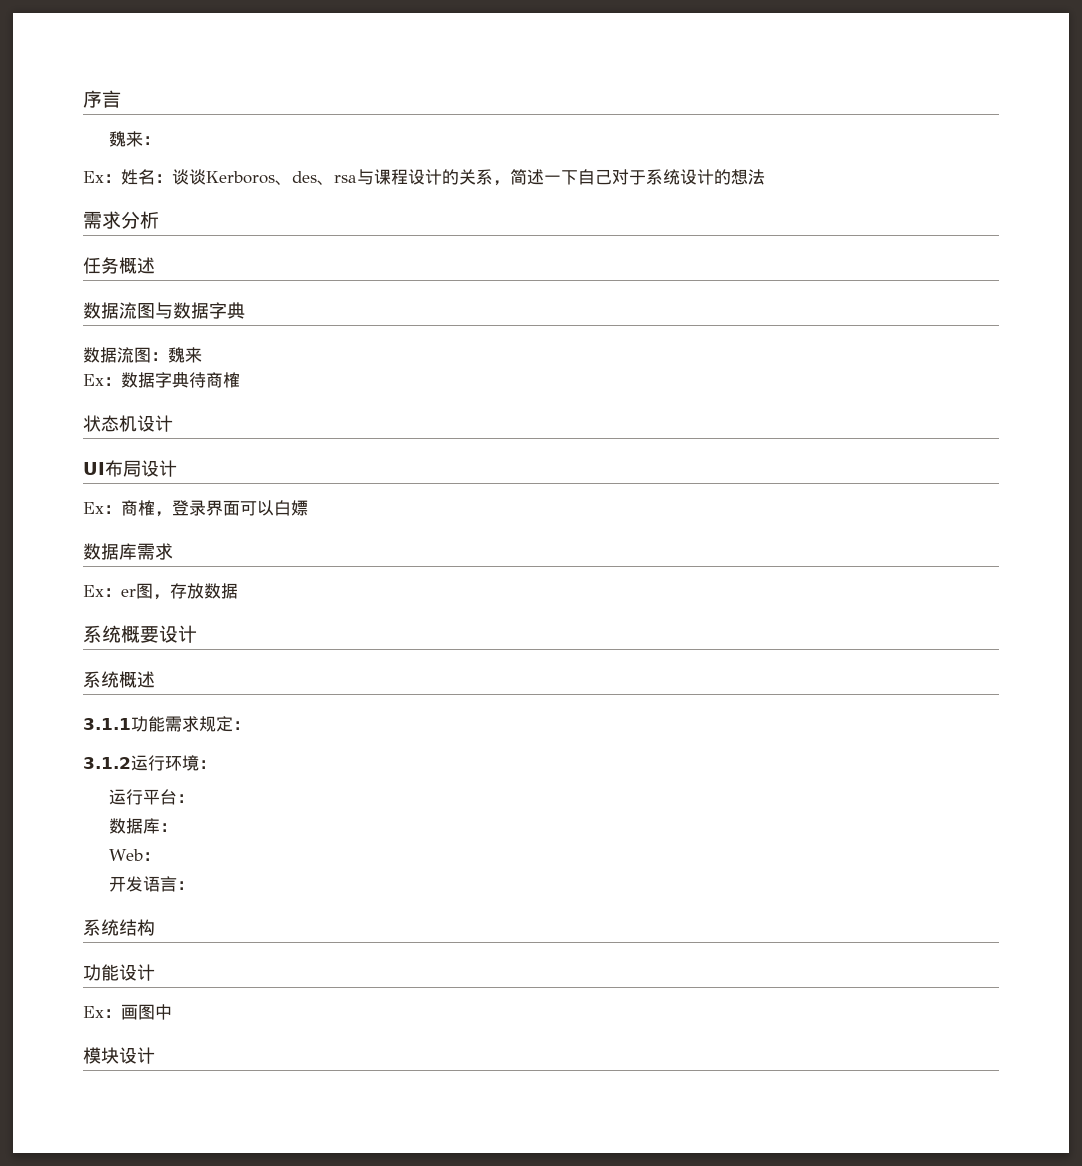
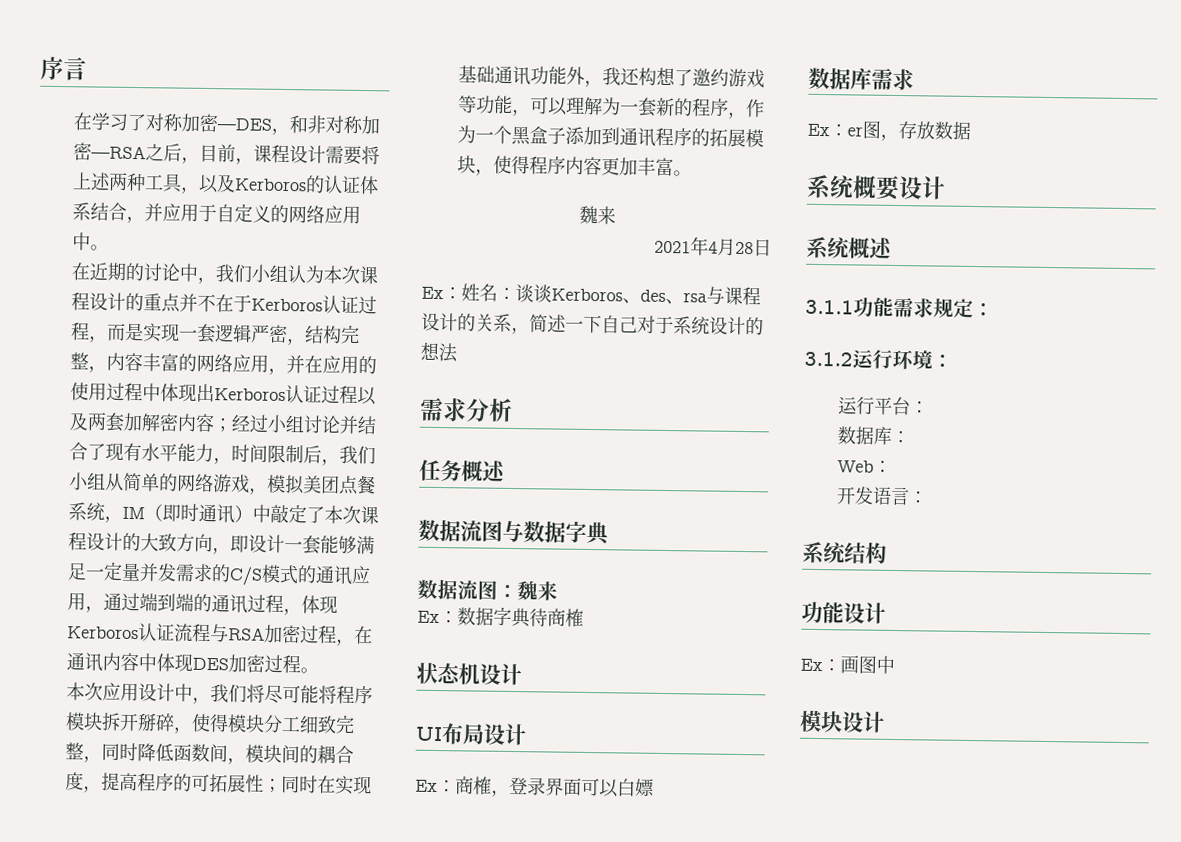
- 魏来：
+ 在学习了对称加密—DES，和非对称加密—RSA之后，目前，课程设计需要将上述两种工具，以及Kerboros的认证体系结合，并应用于自定义的网络应用中。
+ 在近期的讨论中，我们小组认为本次课程设计的重点并不在于Kerboros认证过程，而是实现一套逻辑严密，结构完整，内容丰富的网络应用，并在应用的使用过程中体现出Kerboros认证过程以及两套加解密内容；经过小组讨论并结合了现有水平能力，时间限制后，我们小组从简单的网络游戏，模拟美团点餐系统，IM（即时通讯）中敲定了本次课程设计的大致方向，即设计一套能够满足一定量并发需求的C/S模式的通讯应用，通过端到端的通讯过程，体现Kerboros认证流程与RSA加密过程，在通讯内容中体现DES加密过程。
+ 本次应用设计中，我们将尽可能将程序模块拆开掰碎，使得模块分工细致完整，同时降低函数间，模块间的耦合度，提高程序的可拓展性；同时在实现基础通讯功能外，我还构想了邀约游戏等功能，可以理解为一套新的程序，作为一个黑盒子添加到通讯程序的拓展模块，使得程序内容更加丰富。
+ 魏来
+ 2021年4月28日

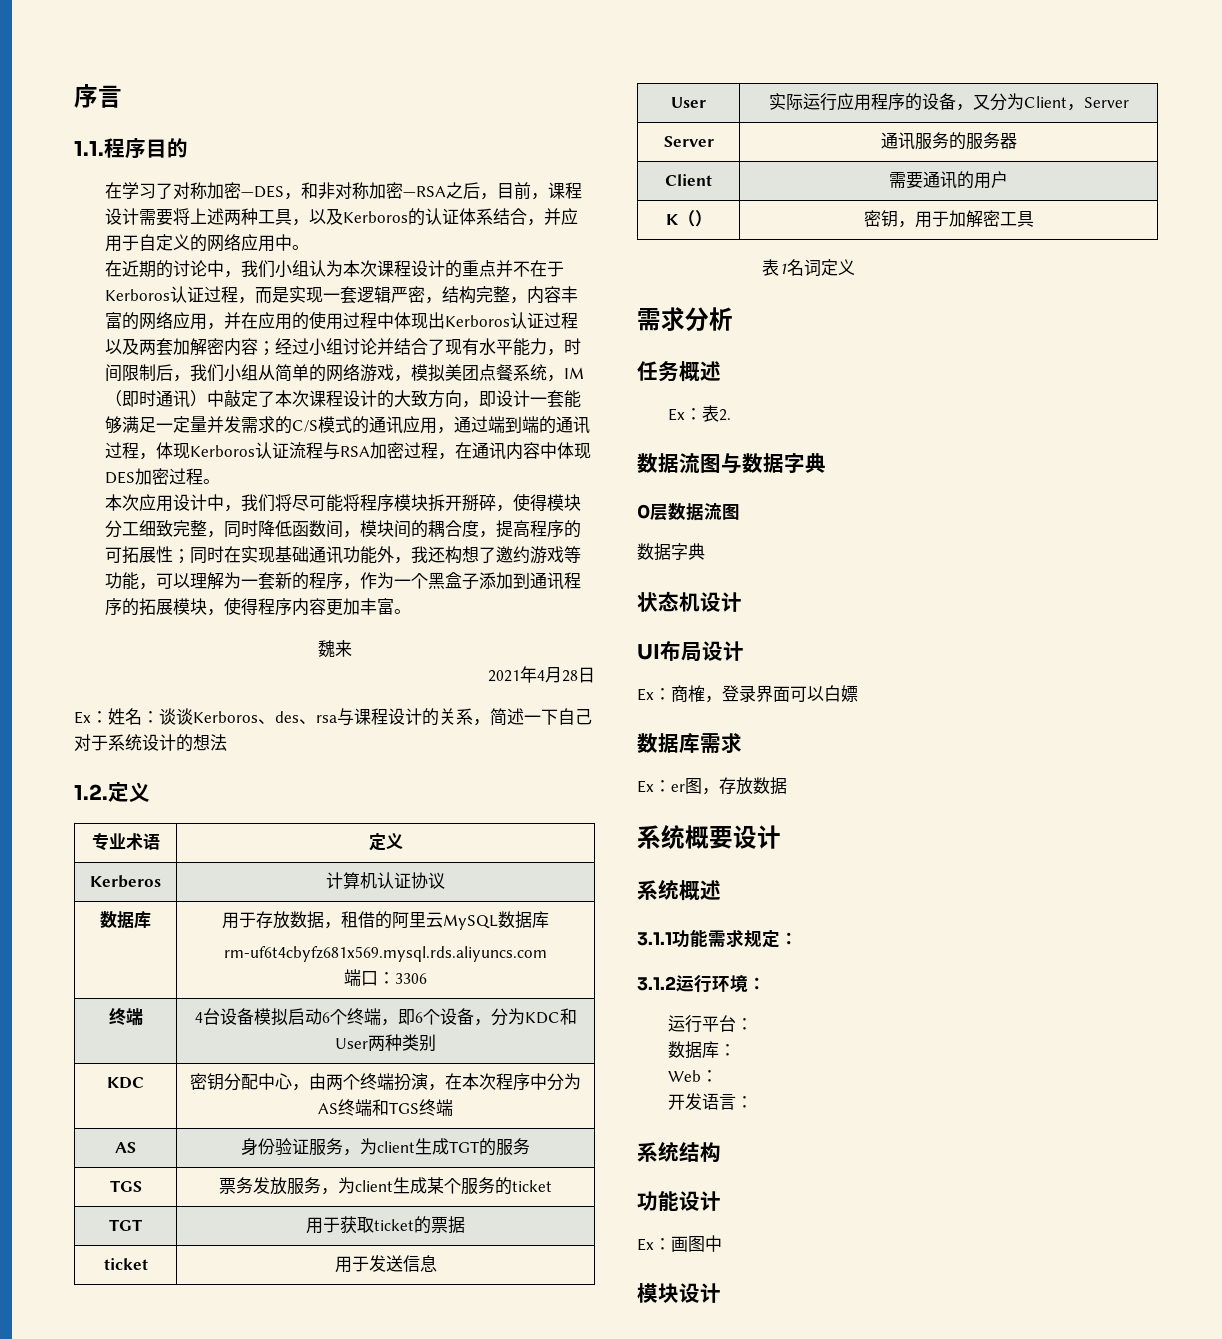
+ 1.1.程序目的
+ 1.2.定义
+ 专业术语 | 定义
+ Kerberos | 计算机认证协议
+ 数据库 | 用于存放数据，租借的阿里云MySQL数据库
+ rm-uf6t4cbyfz681x569.mysql.rds.aliyuncs.com
+ 端口：3306
+ 终端 | 4台设备模拟启动6个终端，即6个设备，分为KDC和User两种类别
+ KDC | 密钥分配中心，由两个终端扮演，在本次程序中分为AS终端和TGS终端
+ AS | 身份验证服务，为client生成TGT的服务
+ TGS | 票务发放服务，为client生成某个服务的ticket
+ TGT | 用于获取ticket的票据
+ ticket | 用于发送信息
+ User | 实际运行应用程序的设备，又分为Client，Server
+ Server | 通讯服务的服务器
+ Client | 需要通讯的用户
+ K（） | 密钥，用于加解密工具
+ 表1名词定义
+ Ex：表2.
- 数据流图：魏来
- Ex：数据字典待商榷
+ 0层数据流图
+ 数据字典

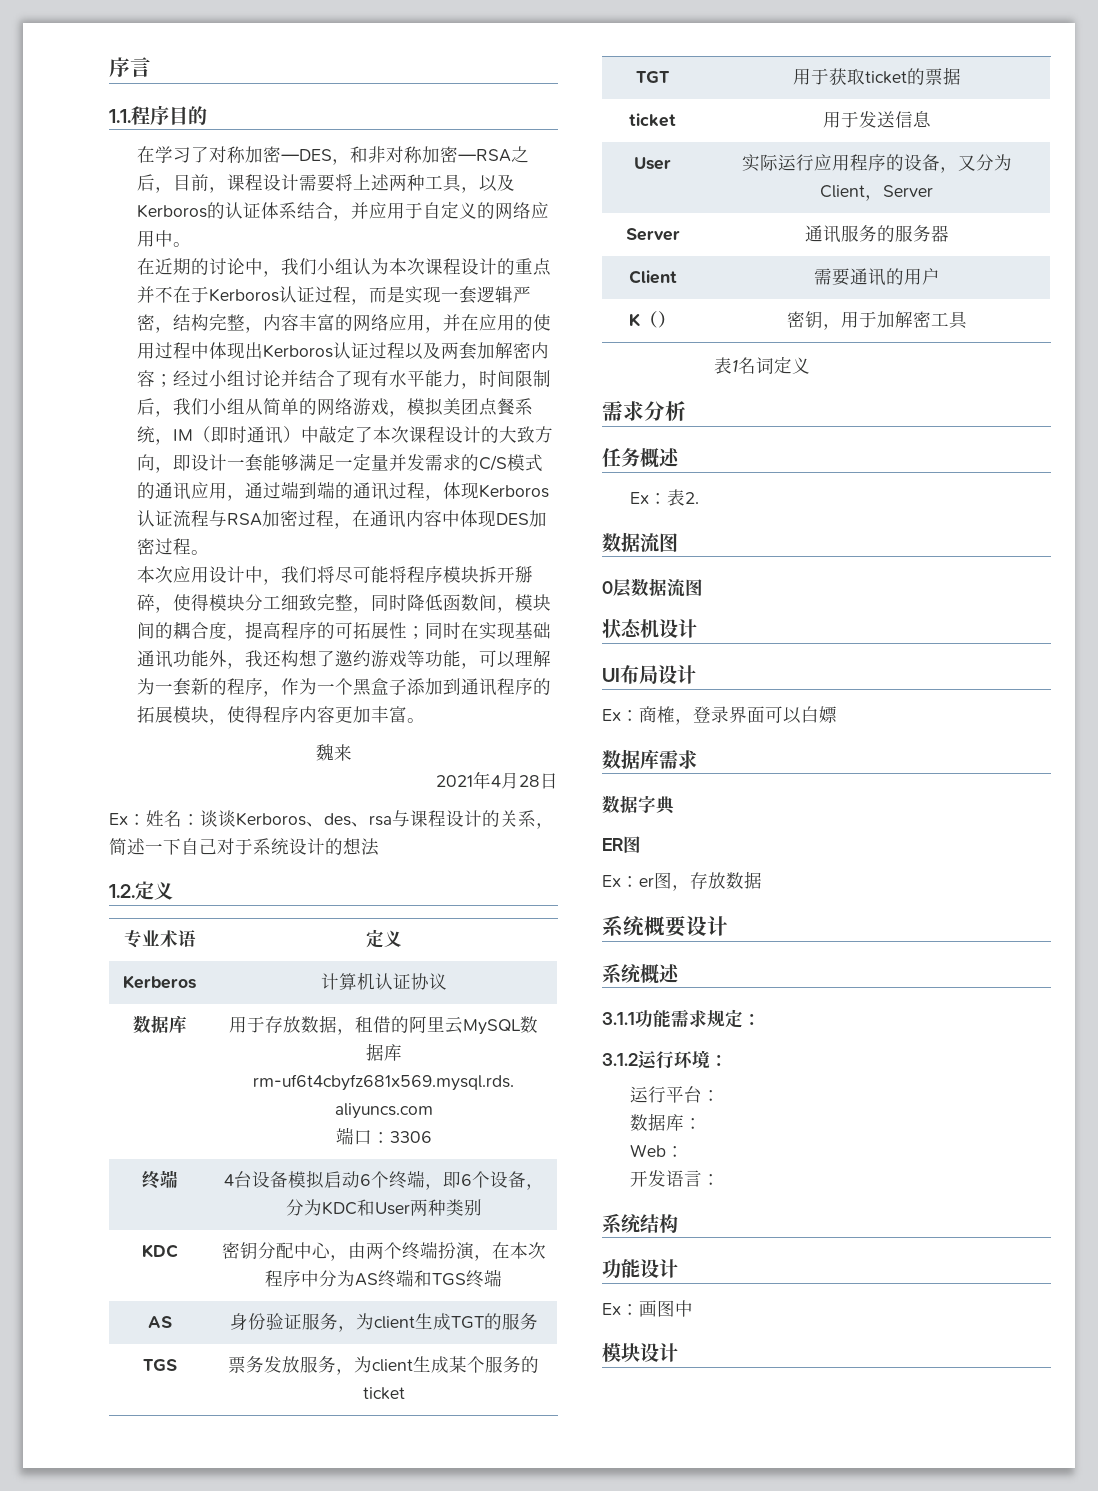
  Ex：表2.
- 数据流图与数据字典
+ 数据流图
  0层数据流图
- 数据字典
+ 数据字典
+ ER图

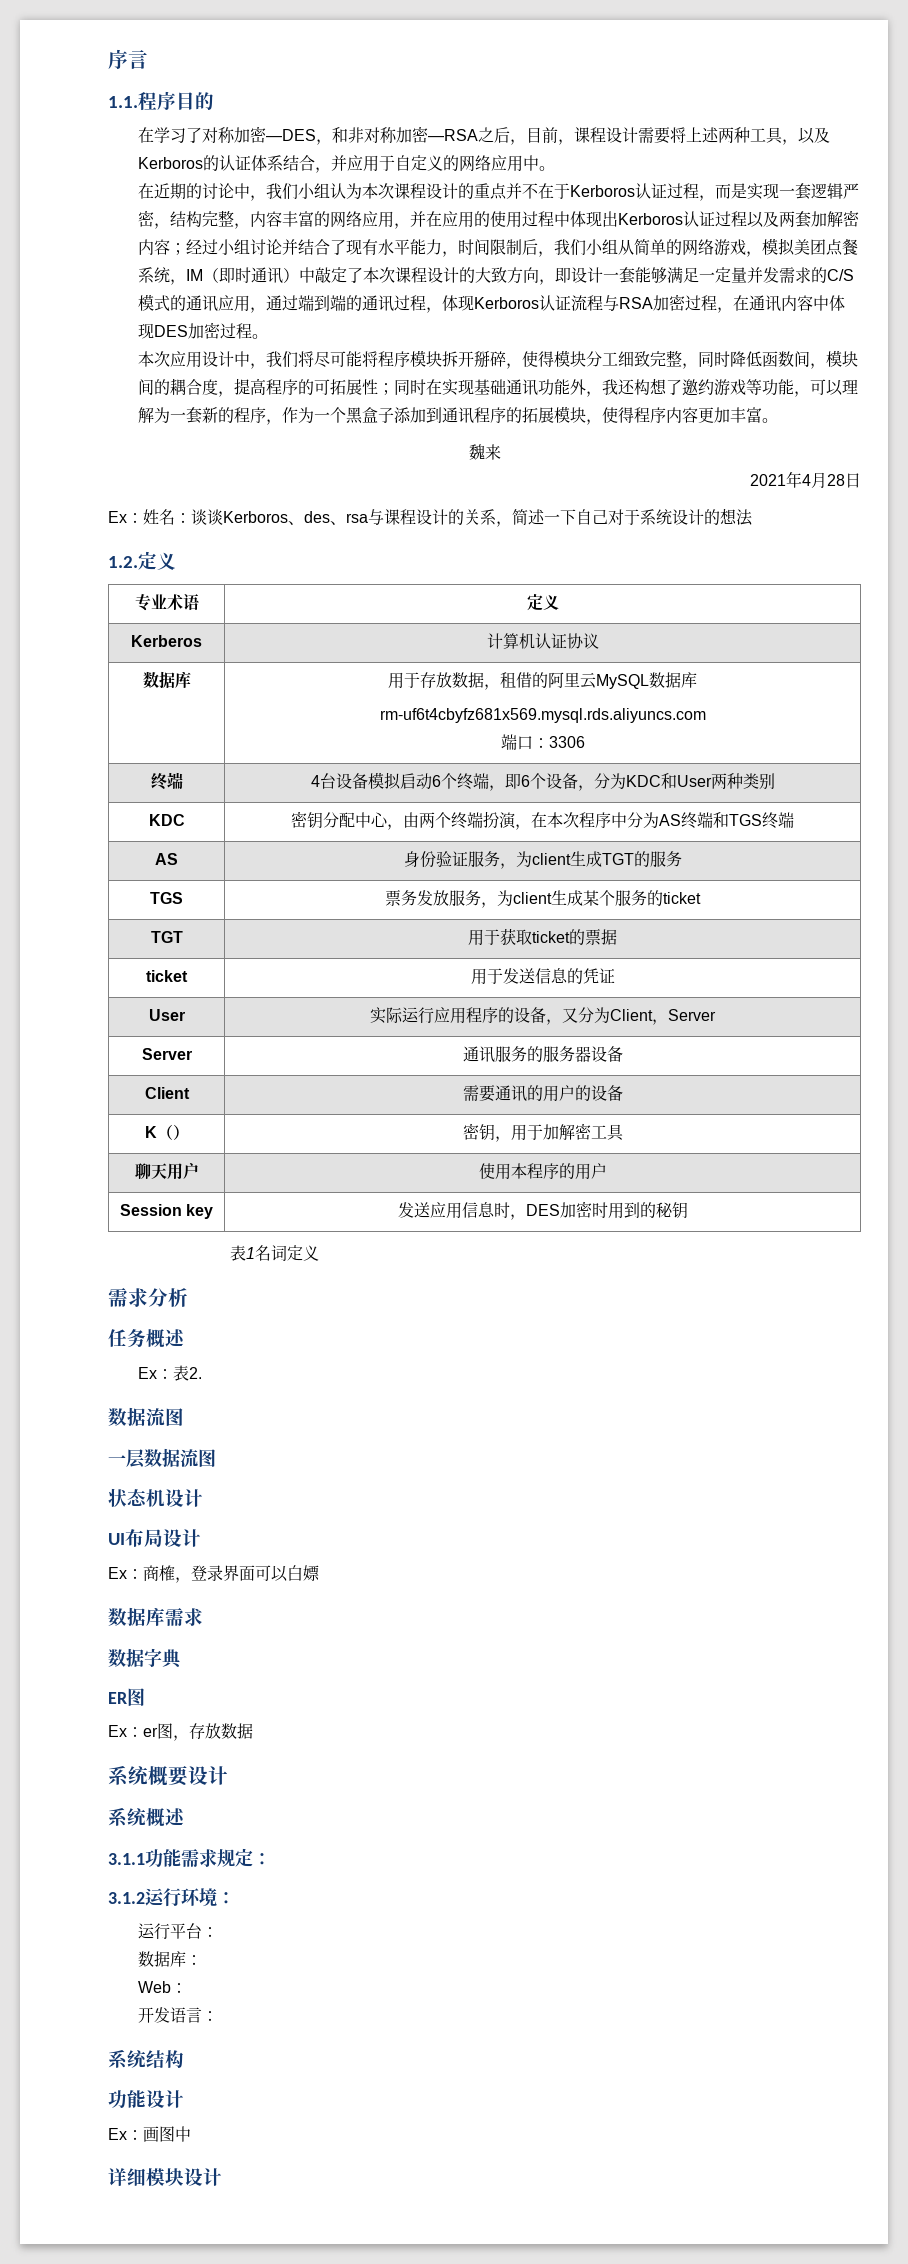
- ticket | 用于发送信息
+ ticket | 用于发送信息的凭证
- Server | 通讯服务的服务器
+ Server | 通讯服务的服务器设备
- Client | 需要通讯的用户
+ Client | 需要通讯的用户的设备
+ 聊天用户 | 使用本程序的用户
+ Session key | 发送应用信息时，DES加密时用到的秘钥
- 0层数据流图
+ 一层数据流图
- 模块设计
+ 详细模块设计

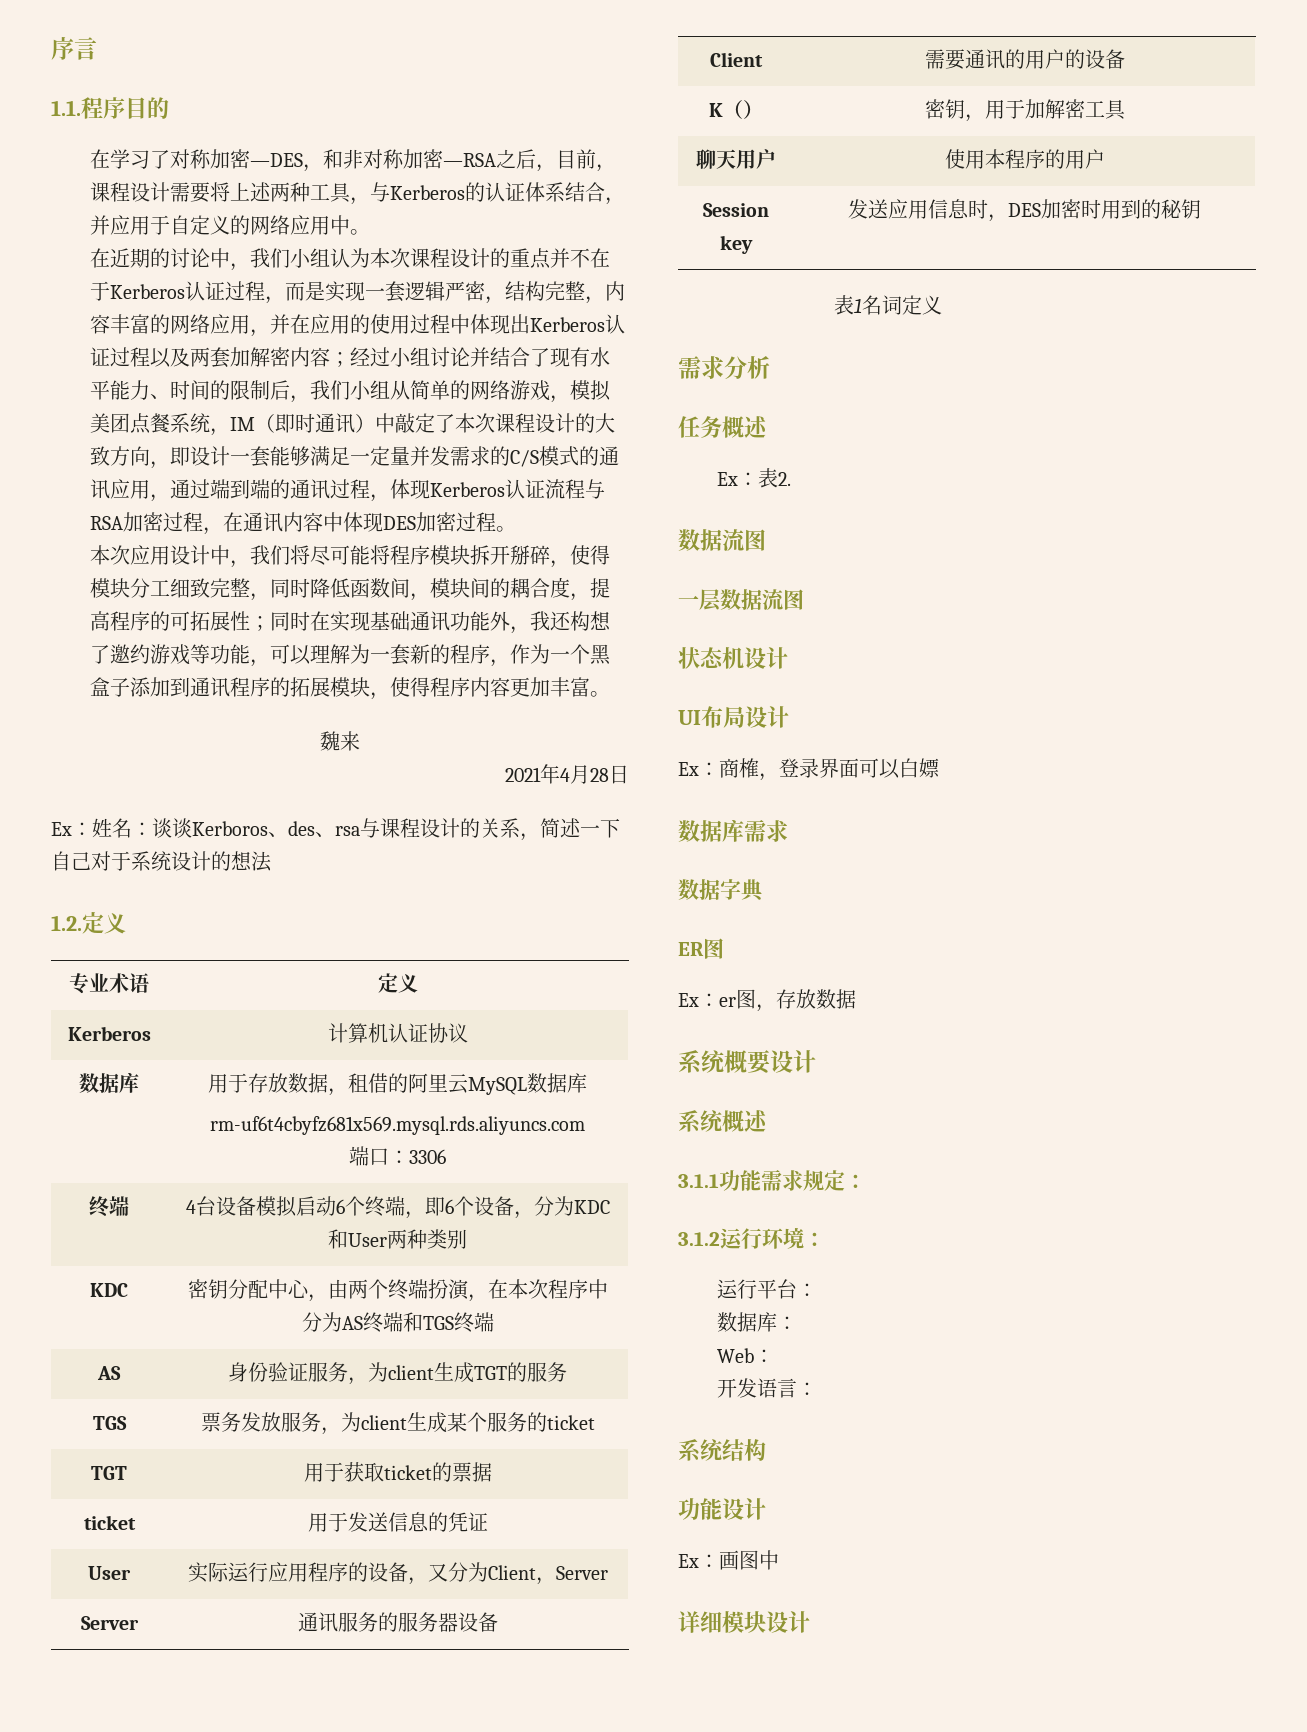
- 在学习了对称加密—DES，和非对称加密—RSA之后，目前，课程设计需要将上述两种工具，以及Kerboros的认证体系结合，并应用于自定义的网络应用中。
+ 在学习了对称加密—DES，和非对称加密—RSA之后，目前，课程设计需要将上述两种工具，与Kerberos的认证体系结合，并应用于自定义的网络应用中。
- 在近期的讨论中，我们小组认为本次课程设计的重点并不在于Kerboros认证过程，而是实现一套逻辑严密，结构完整，内容丰富的网络应用，并在应用的使用过程中体现出Kerboros认证过程以及两套加解密内容；
+ 在近期的讨论中，我们小组认为本次课程设计的重点并不在于Kerberos认证过程，而是实现一套逻辑严密，结构完整，内容丰富的网络应用，并在应用的使用过程中体现出Kerberos认证过程以及两套加解密内容；
- 经过小组讨论并结合了现有水平能力，时间限制后，我们小组从简单的网络游戏，模拟美团点餐系统，IM（即时通讯）中敲定了本次课程设计的大致方向，即设计一套能够满足一定量并发需求的C/S模式的通讯应用，通过端到端的通讯过程，体现Kerboros认证流程与RSA加密过程，在通讯内容中体现DES加密过程。
+ 经过小组讨论并结合了现有水平能力、时间的限制后，我们小组从简单的网络游戏，模拟美团点餐系统，IM（即时通讯）中敲定了本次课程设计的大致方向，即设计一套能够满足一定量并发需求的C/S模式的通讯应用，通过端到端的通讯过程，体现Kerberos认证流程与RSA加密过程，在通讯内容中体现DES加密过程。

